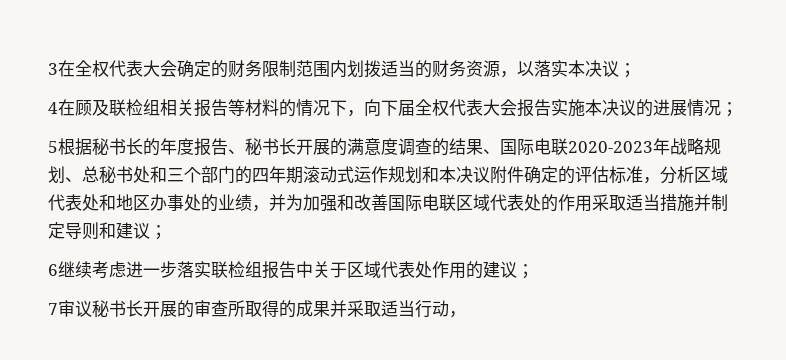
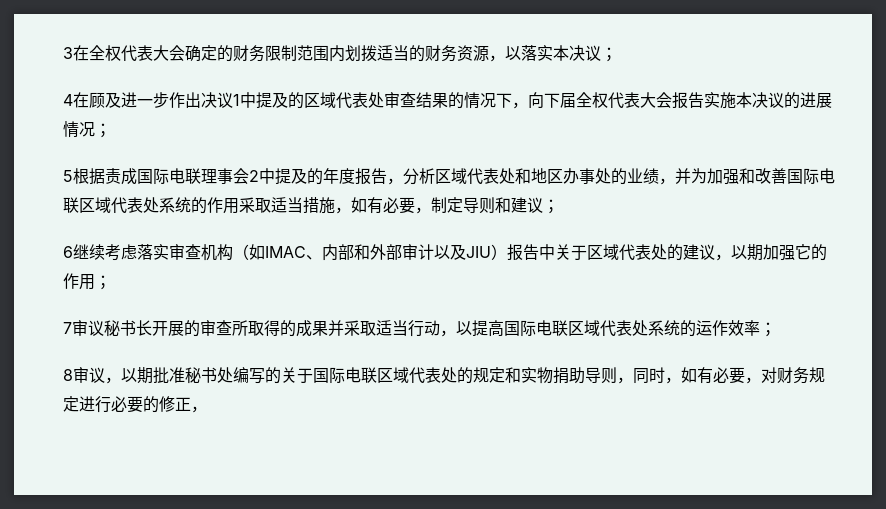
- 4在顾及联检组相关报告等材料的情况下，向下届全权代表大会报告实施本决议的进展情况；
+ 4在顾及进一步作出决议1中提及的区域代表处审查结果的情况下，向下届全权代表大会报告实施本决议的进展情况；
- 5根据秘书长的年度报告、秘书长开展的满意度调查的结果、国际电联2020-2023年战略规划、总秘书处和三个部门的四年期滚动式运作规划和本决议附件确定的评估标准，分析区域代表处和地区办事处的业绩，并为加强和改善国际电联区域代表处的作用采取适当措施并制定导则和建议；
+ 5根据责成国际电联理事会2中提及的年度报告，分析区域代表处和地区办事处的业绩，并为加强和改善国际电联区域代表处系统的作用采取适当措施，如有必要，制定导则和建议；
- 6继续考虑进一步落实联检组报告中关于区域代表处作用的建议；
+ 6继续考虑落实审查机构（如IMAC、内部和外部审计以及JIU）报告中关于区域代表处的建议，以期加强它的作用；
- 7审议秘书长开展的审查所取得的成果并采取适当行动，
+ 7审议秘书长开展的审查所取得的成果并采取适当行动，以提高国际电联区域代表处系统的运作效率；
+ 8审议，以期批准秘书处编写的关于国际电联区域代表处的规定和实物捐助导则，同时，如有必要，对财务规定进行必要的修正，

